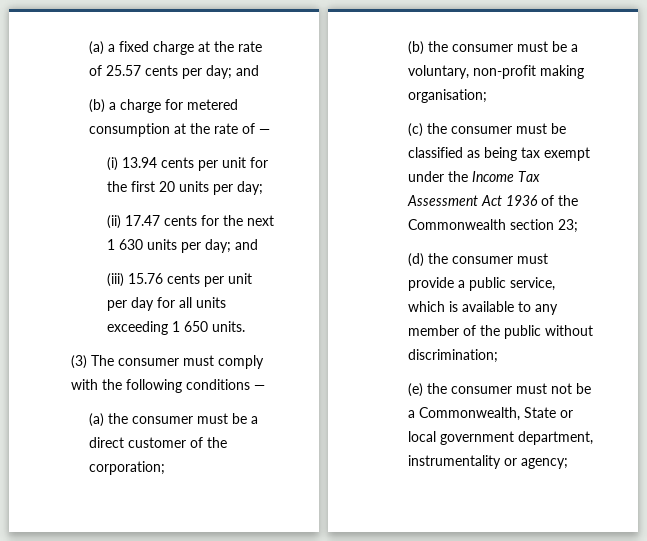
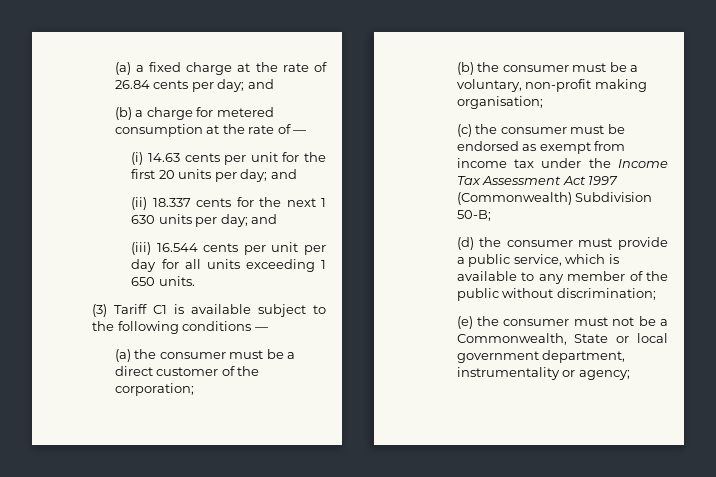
- (a) a fixed charge at the rate of 25.57 cents per day; and
+ (a) a fixed charge at the rate of 26.84 cents per day; and
- (i) 13.94 cents per unit for the first 20 units per day;
+ (i) 14.63 cents per unit for the first 20 units per day; and
- (ii) 17.47 cents for the next 1 630 units per day; and
+ (ii) 18.337 cents for the next 1 630 units per day; and
- (iii) 15.76 cents per unit per day for all units exceeding 1 650 units.
+ (iii) 16.544 cents per unit per day for all units exceeding 1 650 units.
- (3) The consumer must comply with the following conditions —
+ (3) Tariff C1 is available subject to the following conditions —
- (c) the consumer must be classified as being tax exempt under the Income Tax Assessment Act 1936 of the Commonwealth section 23;
+ (c) the consumer must be endorsed as exempt from income tax under the Income Tax Assessment Act 1997 (Commonwealth) Subdivision 50-B;

